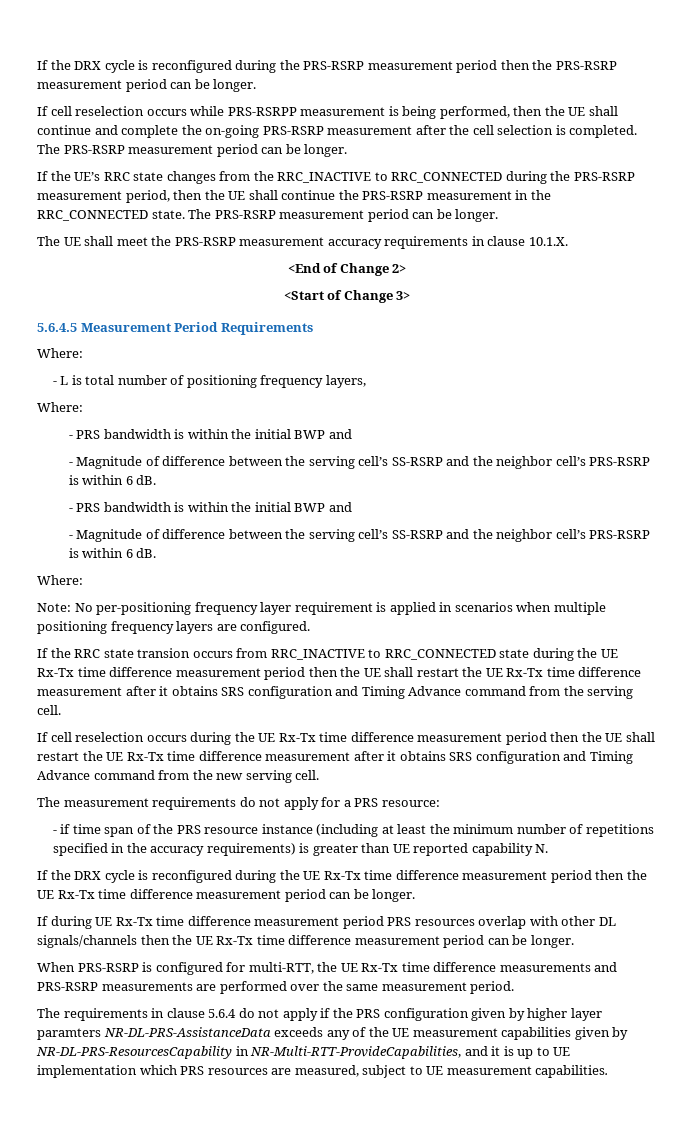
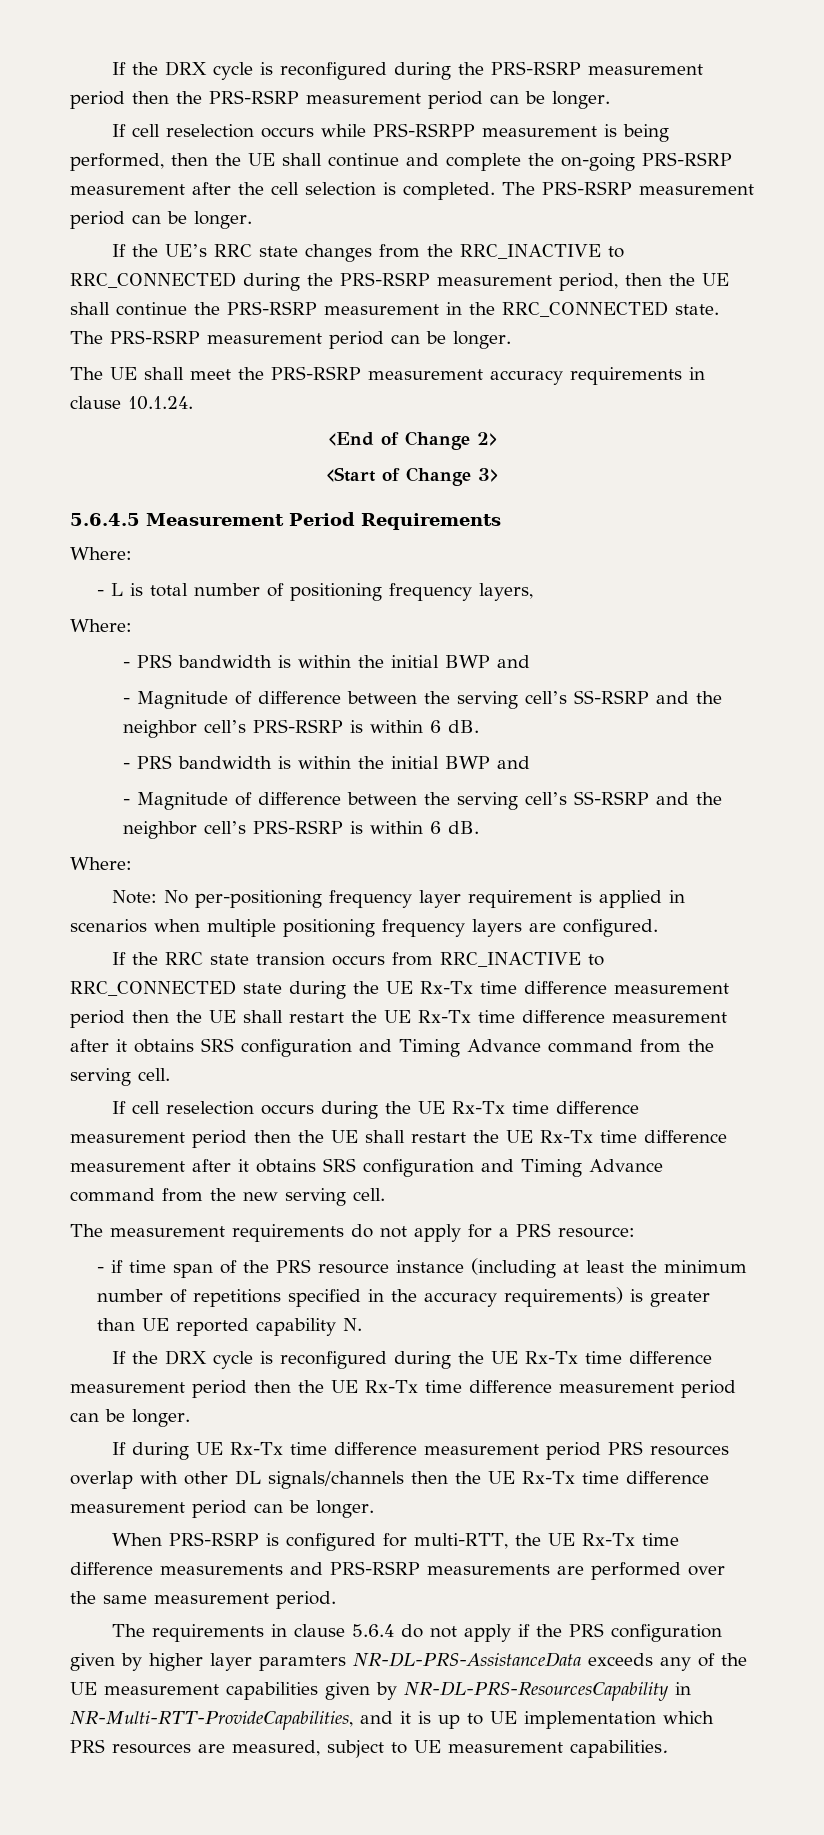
- The UE shall meet the PRS-RSRP measurement accuracy requirements in clause 10.1.X.
+ The UE shall meet the PRS-RSRP measurement accuracy requirements in clause 10.1.24.

